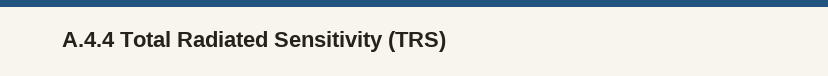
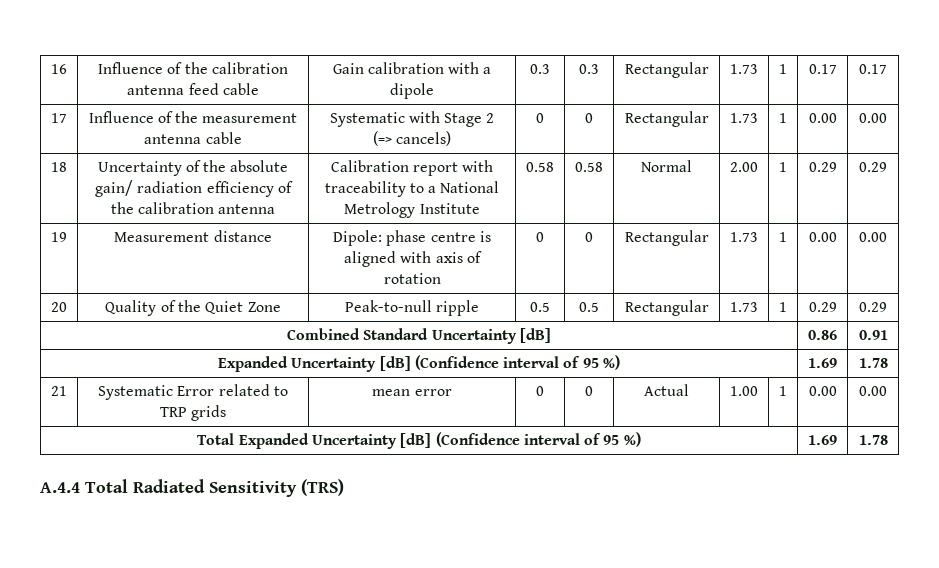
+ 16 | Influence of the calibration antenna feed cable | Gain calibration with a dipole | 0.3 | 0.3 | Rectangular | 1.73 | 1 | 0.17 | 0.17
+ 17 | Influence of the measurement antenna cable | Systematic with Stage 2 (=> cancels) | 0 | 0 | Rectangular | 1.73 | 1 | 0.00 | 0.00
+ 18 | Uncertainty of the absolute gain/ radiation efficiency of the calibration antenna | Calibration report with traceability to a National Metrology Institute | 0.58 | 0.58 | Normal | 2.00 | 1 | 0.29 | 0.29
+ 19 | Measurement distance | Dipole: phase centre is aligned with axis of rotation | 0 | 0 | Rectangular | 1.73 | 1 | 0.00 | 0.00
+ 20 | Quality of the Quiet Zone | Peak-to-null ripple | 0.5 | 0.5 | Rectangular | 1.73 | 1 | 0.29 | 0.29
+ Combined Standard Uncertainty [dB] | 0.86 | 0.91
+ Expanded Uncertainty [dB] (Confidence interval of 95 %) | 1.69 | 1.78
+ 21 | Systematic Error related to TRP grids | mean error | 0 | 0 | Actual | 1.00 | 1 | 0.00 | 0.00
+ Total Expanded Uncertainty [dB] (Confidence interval of 95 %) | 1.69 | 1.78

